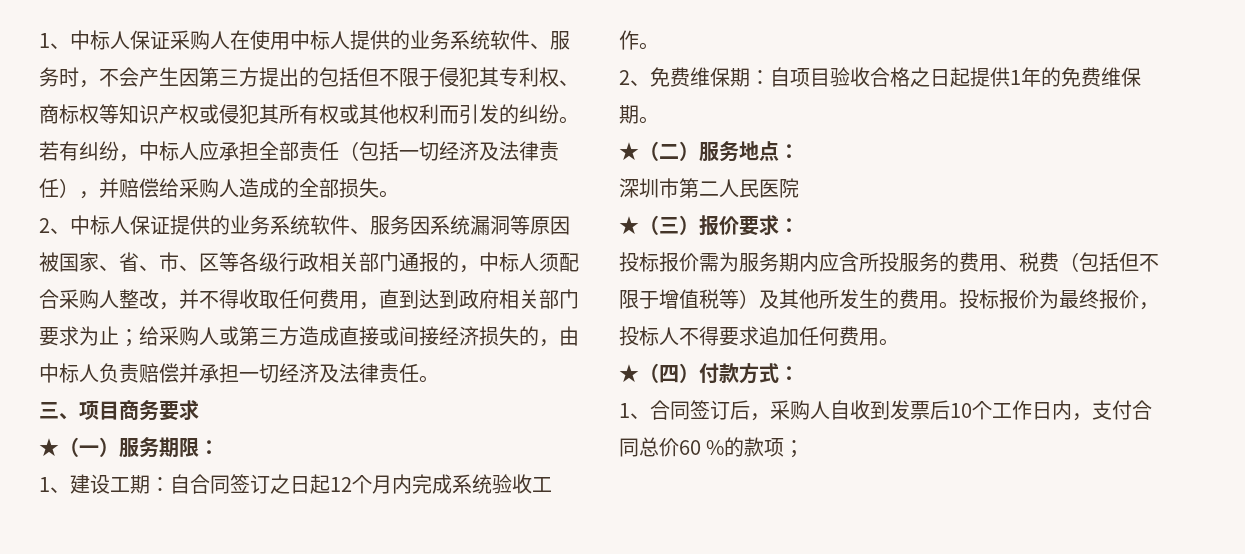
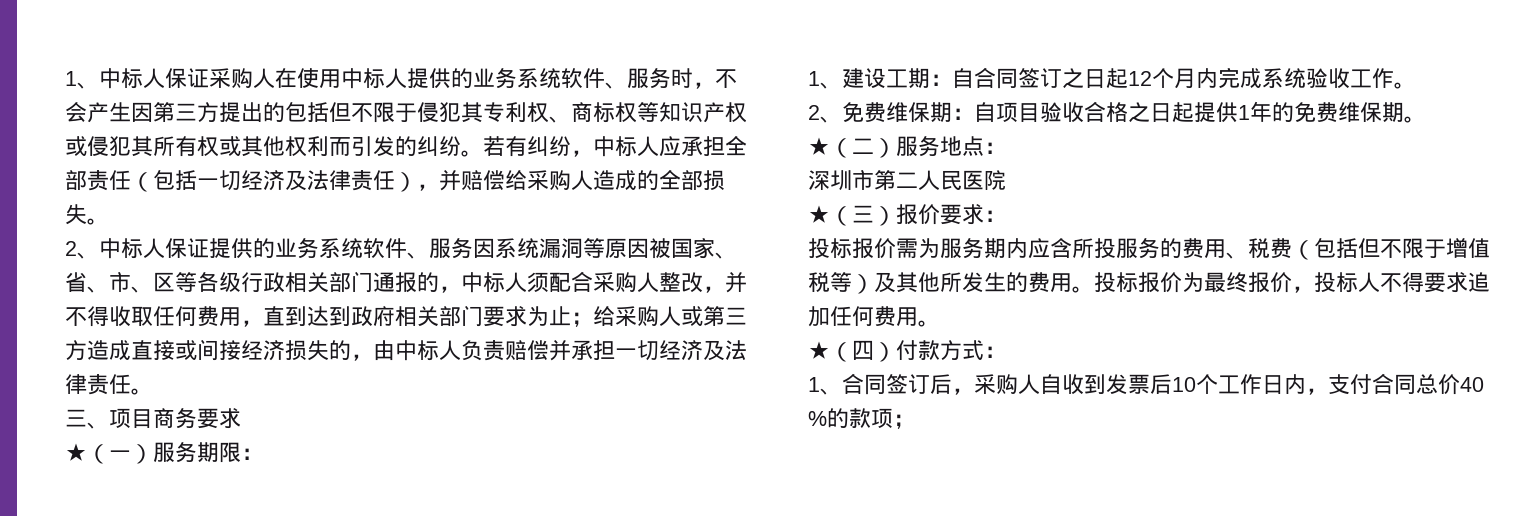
- 1、合同签订后，采购人自收到发票后10个工作日内，支付合同总价60 %的款项；
+ 1、合同签订后，采购人自收到发票后10个工作日内，支付合同总价40 %的款项；

